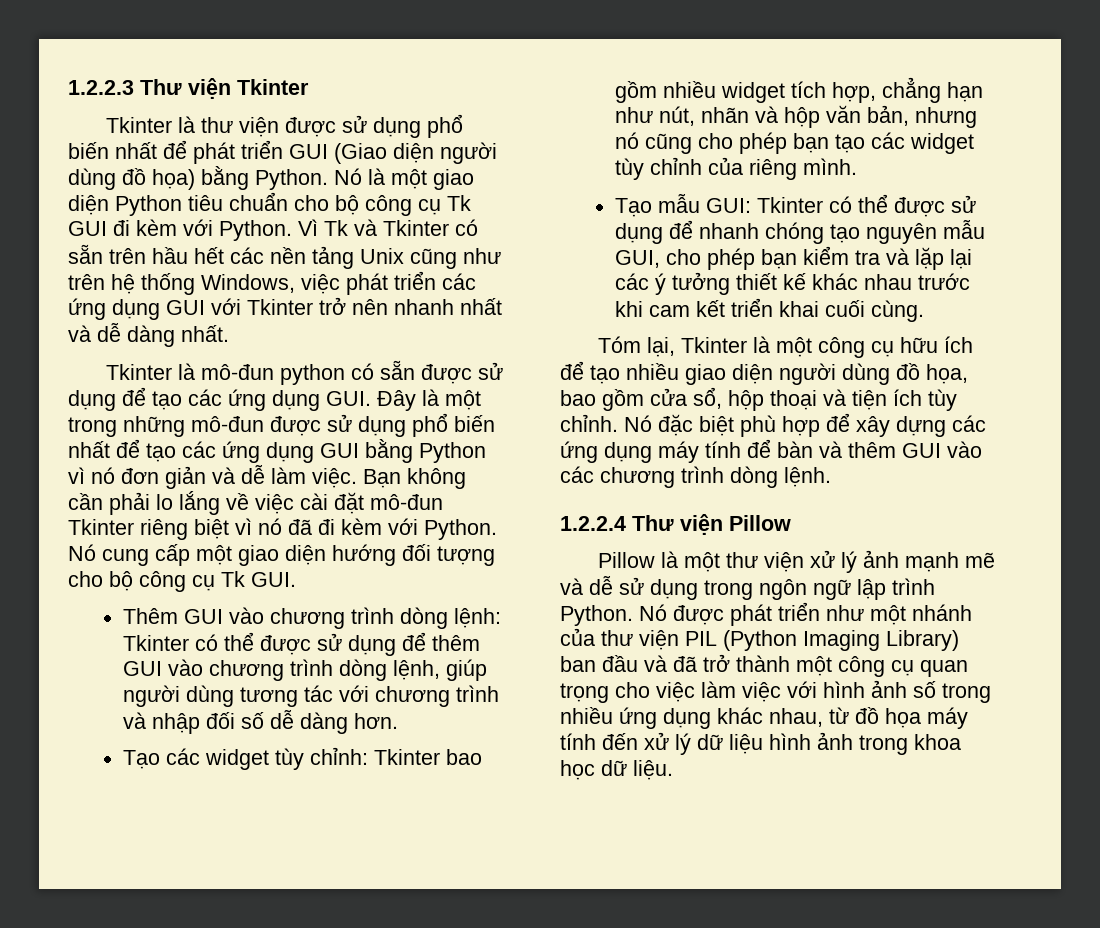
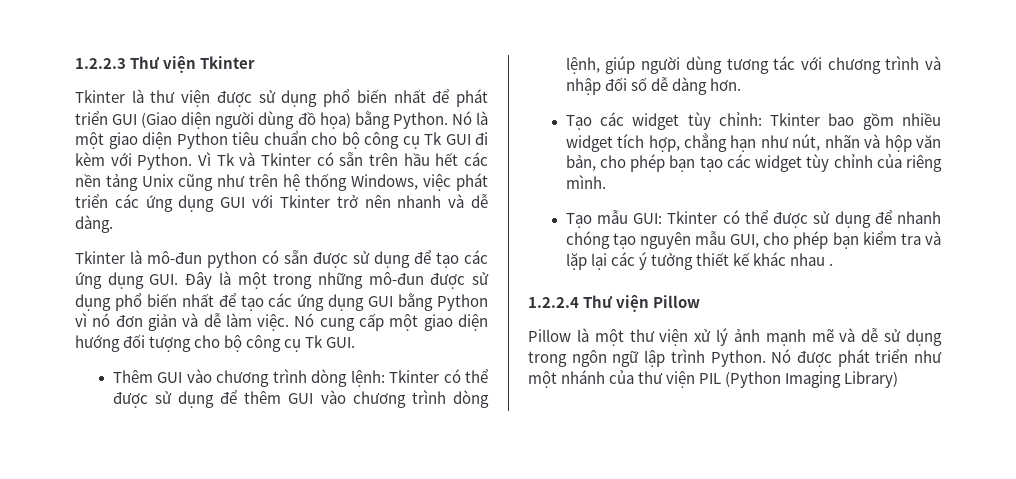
- Vì Tk và Tkinter có sẵn trên hầu hết các nền tảng Unix cũng như trên hệ thống Windows, việc phát triển các ứng dụng GUI với Tkinter trở nên nhanh nhất và dễ dàng nhất.
+ Vì Tk và Tkinter có sẵn trên hầu hết các nền tảng Unix cũng như trên hệ thống Windows, việc phát triển các ứng dụng GUI với Tkinter trở nên nhanh và dễ dàng.
- Bạn không cần phải lo lắng về việc cài đặt mô-đun Tkinter riêng biệt vì nó đã đi kèm với Python.
- Tạo các widget tùy chỉnh: Tkinter bao gồm nhiều widget tích hợp, chẳng hạn như nút, nhãn và hộp văn bản, nhưng nó cũng cho phép bạn tạo các widget tùy chỉnh của riêng mình.
+ Tạo các widget tùy chỉnh: Tkinter bao gồm nhiều widget tích hợp, chẳng hạn như nút, nhãn và hộp văn bản, cho phép bạn tạo các widget tùy chỉnh của riêng mình.
- Tạo mẫu GUI: Tkinter có thể được sử dụng để nhanh chóng tạo nguyên mẫu GUI, cho phép bạn kiểm tra và lặp lại các ý tưởng thiết kế khác nhau trước khi cam kết triển khai cuối cùng.
- Tóm lại, Tkinter là một công cụ hữu ích để tạo nhiều giao diện người dùng đồ họa, bao gồm cửa sổ, hộp thoại và tiện ích tùy chỉnh. Nó đặc biệt phù hợp để xây dựng các ứng dụng máy tính để bàn và thêm GUI vào các chương trình dòng lệnh.
+ Tạo mẫu GUI: Tkinter có thể được sử dụng để nhanh chóng tạo nguyên mẫu GUI, cho phép bạn kiểm tra và lặp lại các ý tưởng thiết kế khác nhau .
- Nó được phát triển như một nhánh của thư viện PIL (Python Imaging Library) ban đầu và đã trở thành một công cụ quan trọng cho việc làm việc với hình ảnh số trong nhiều ứng dụng khác nhau, từ đồ họa máy tính đến xử lý dữ liệu hình ảnh trong khoa học dữ liệu.
+ Nó được phát triển như một nhánh của thư viện PIL (Python Imaging Library)

